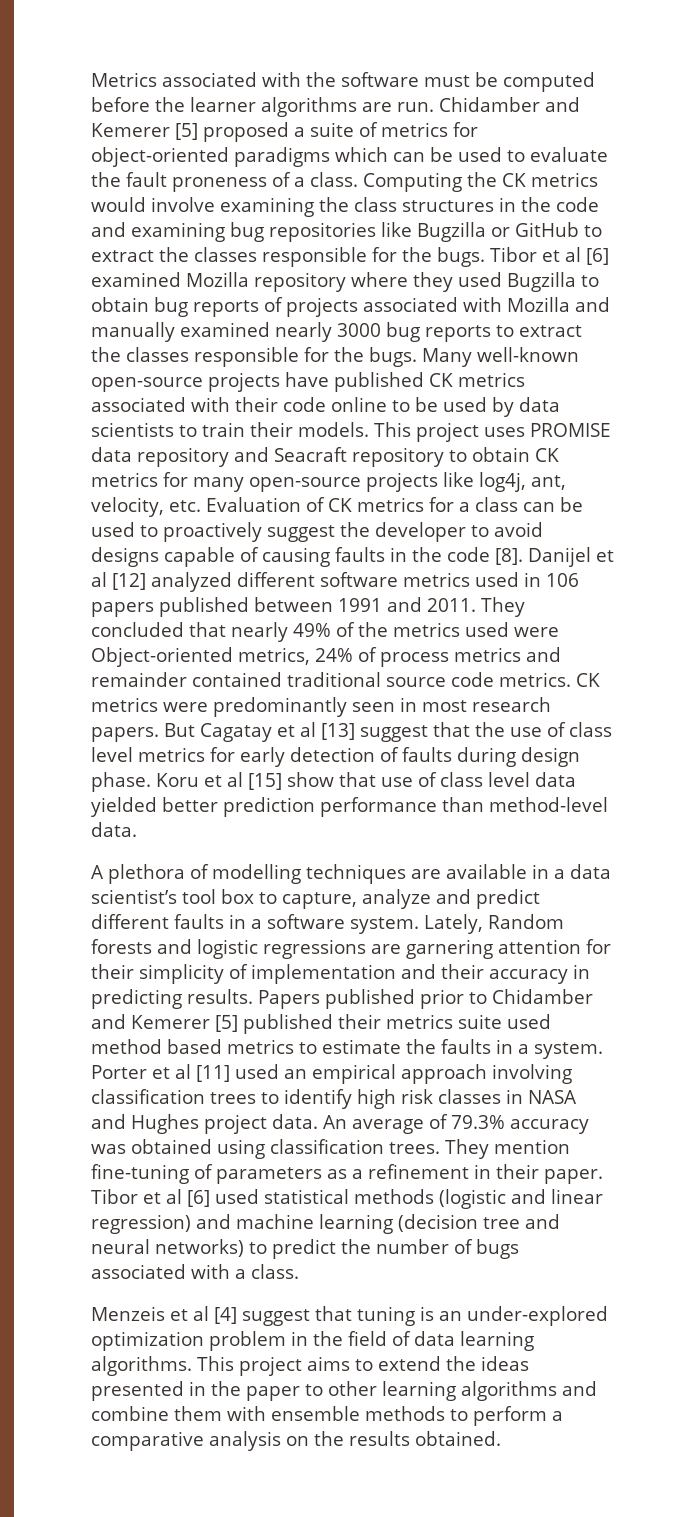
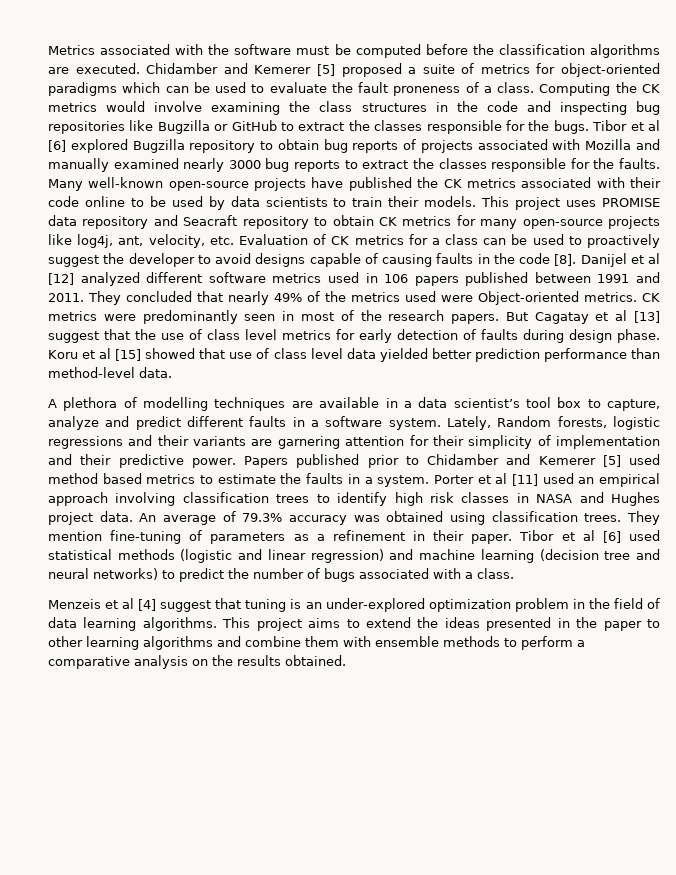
- Metrics associated with the software must be computed before the learner algorithms are run.
+ Metrics associated with the software must be computed before the classification algorithms are executed.
- Computing the CK metrics would involve examining the class structures in the code and examining bug repositories like Bugzilla or GitHub to extract the classes responsible for the bugs.
+ Computing the CK metrics would involve examining the class structures in the code and inspecting bug repositories like Bugzilla or GitHub to extract the classes responsible for the bugs.
- Tibor et al [6] examined Mozilla repository where they used Bugzilla to obtain bug reports of projects associated with Mozilla and manually examined nearly 3000 bug reports to extract the classes responsible for the bugs.
+ Tibor et al [6] explored Bugzilla repository to obtain bug reports of projects associated with Mozilla and manually examined nearly 3000 bug reports to extract the classes responsible for the faults.
- Many well-known open-source projects have published CK metrics associated with their code online to be used by data scientists to train their models.
+ Many well-known open-source projects have published the CK metrics associated with their code online to be used by data scientists to train their models.
- They concluded that nearly 49% of the metrics used were Object-oriented metrics, 24% of process metrics and remainder contained traditional source code metrics.
+ They concluded that nearly 49% of the metrics used were Object-oriented metrics.
- CK metrics were predominantly seen in most research papers.
+ CK metrics were predominantly seen in most of the research papers.
- Koru et al [15] show that use of class level data yielded better prediction performance than method-level data.
+ Koru et al [15] showed that use of class level data yielded better prediction performance than method-level data.
- Lately, Random forests and logistic regressions are garnering attention for their simplicity of implementation and their accuracy in predicting results.
+ Lately, Random forests, logistic regressions and their variants are garnering attention for their simplicity of implementation and their predictive power.
- Papers published prior to Chidamber and Kemerer [5] published their metrics suite used method based metrics to estimate the faults in a system.
+ Papers published prior to Chidamber and Kemerer [5] used method based metrics to estimate the faults in a system.

